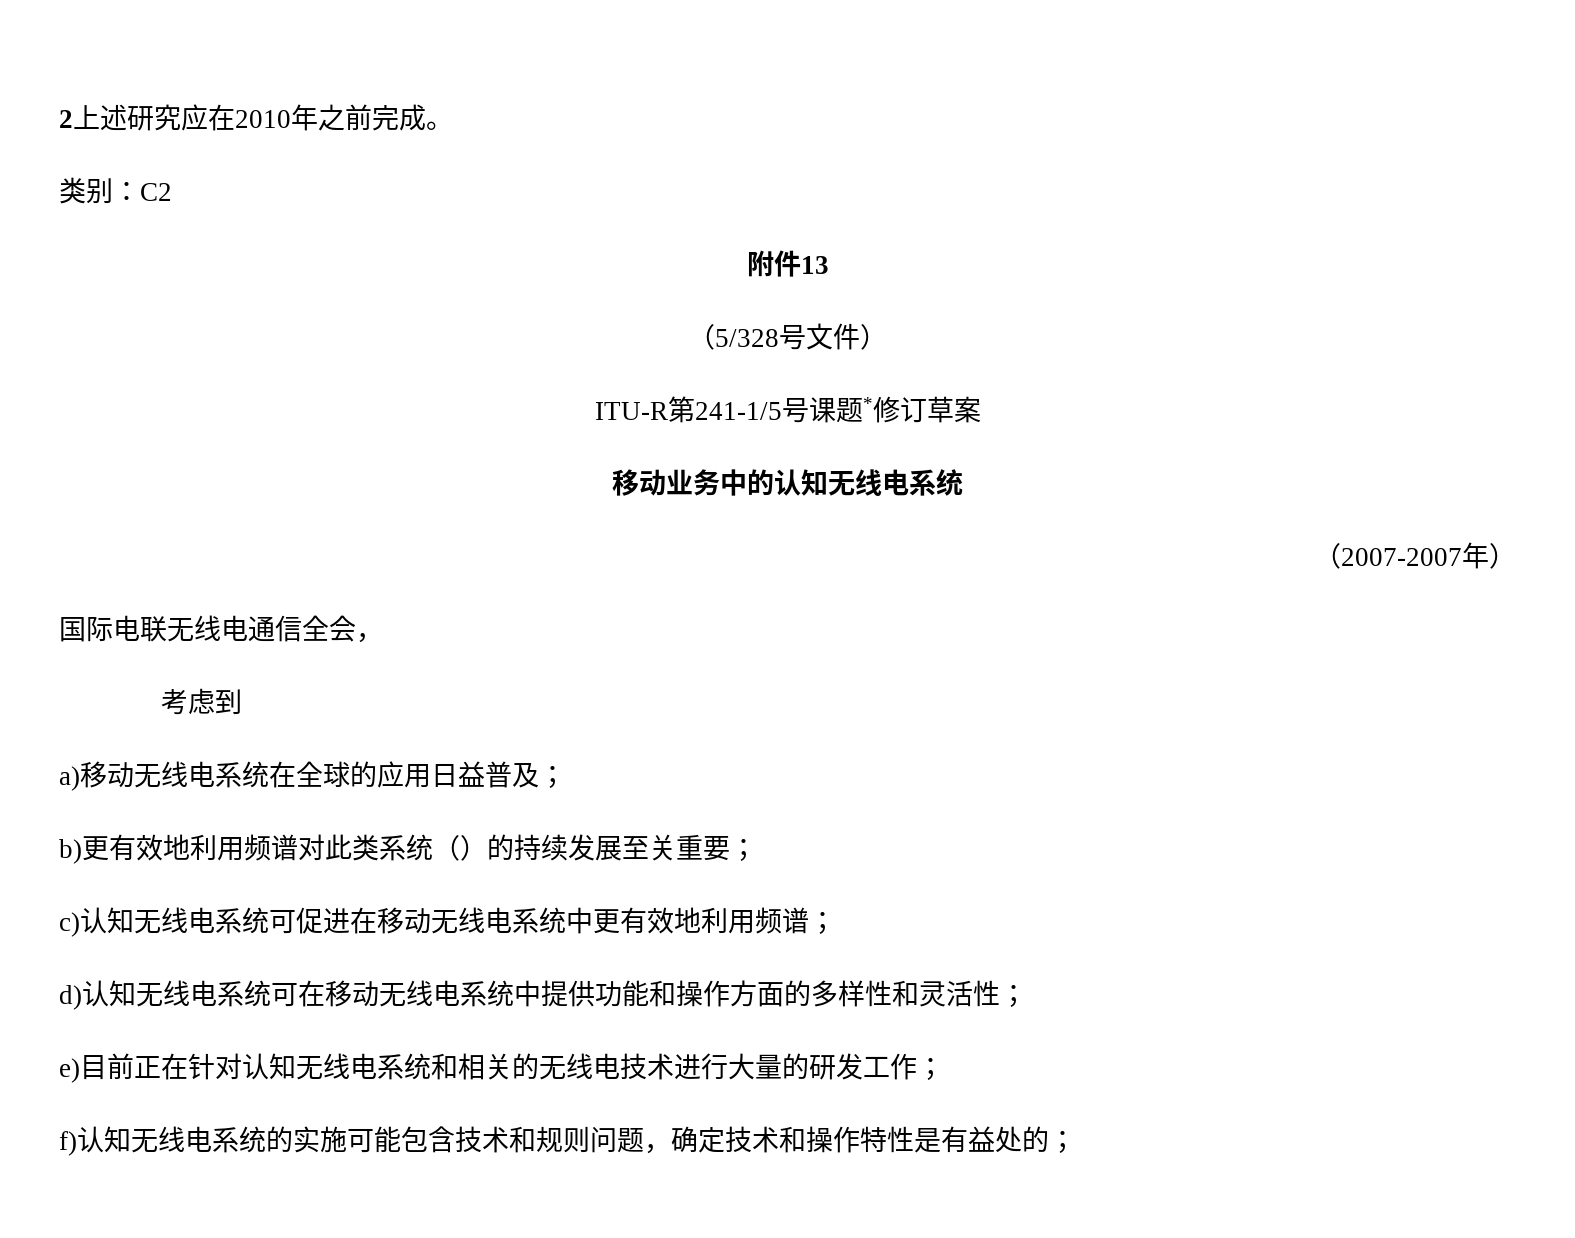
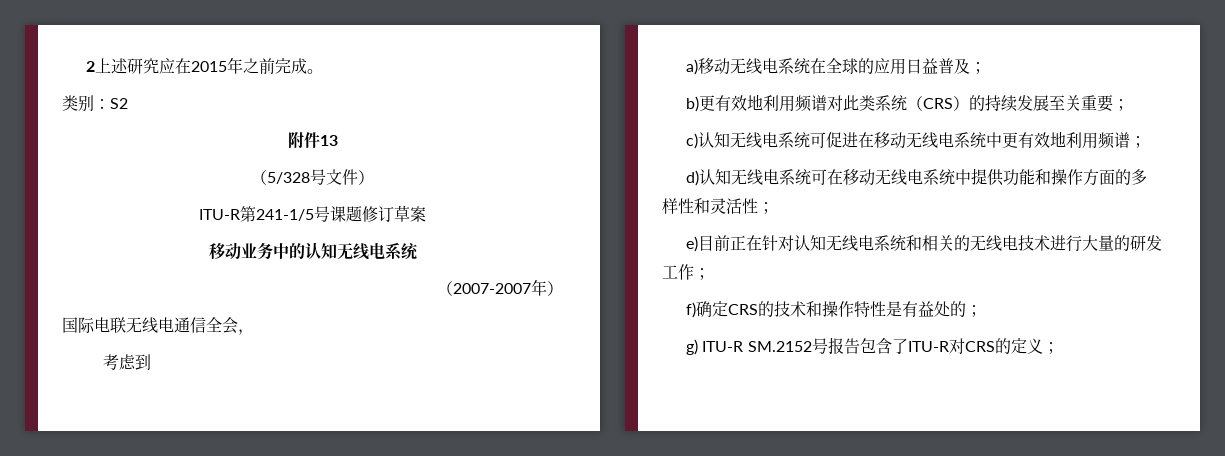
- 2上述研究应在2010年之前完成。
+ 2上述研究应在2015年之前完成。
- 类别：C2
+ 类别：S2
- ITU-R第241-1/5号课题*修订草案
+ ITU-R第241-1/5号课题修订草案
- b)更有效地利用频谱对此类系统（）的持续发展至关重要；
+ b)更有效地利用频谱对此类系统（CRS）的持续发展至关重要；
- f)认知无线电系统的实施可能包含技术和规则问题，确定技术和操作特性是有益处的；
+ f)确定CRS的技术和操作特性是有益处的；
+ g) ITU-R SM.2152号报告包含了ITU-R对CRS的定义；

